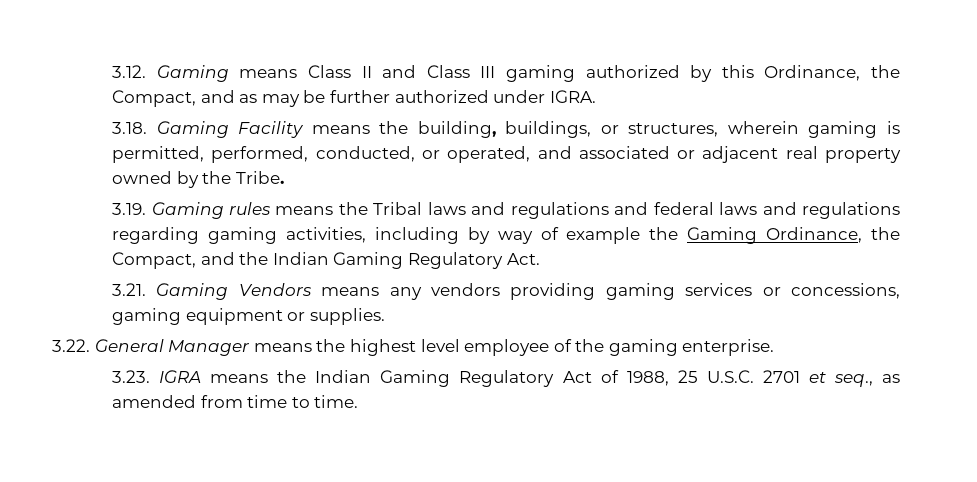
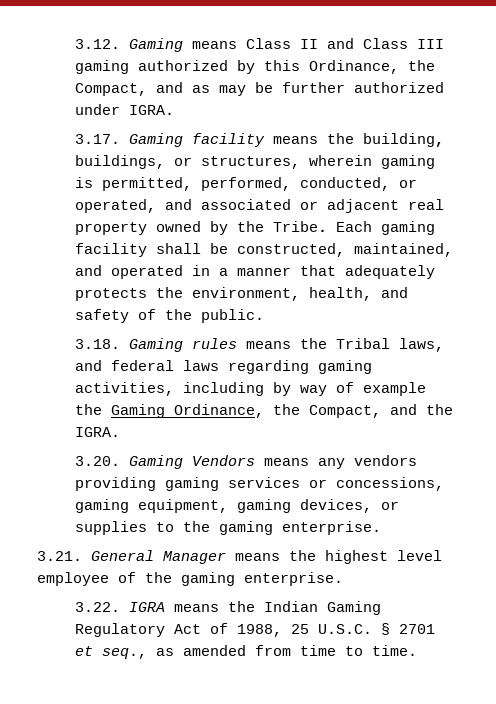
- 3.18. Gaming Facility means the building, buildings, or structures, wherein gaming is permitted, performed, conducted, or operated, and associated or adjacent real property owned by the Tribe.
- 3.19. Gaming rules means the Tribal laws and regulations and federal laws and regulations regarding gaming activities, including by way of example the Gaming Ordinance, the Compact, and the Indian Gaming Regulatory Act.
- 3.21. Gaming Vendors means any vendors providing gaming services or concessions, gaming equipment or supplies.
- 3.22. General Manager means the highest level employee of the gaming enterprise.
+ 3.17. Gaming facility means the building, buildings, or structures, wherein gaming is permitted, performed, conducted, or operated, and associated or adjacent real property owned by the Tribe. Each gaming facility shall be constructed, maintained, and operated in a manner that adequately protects the environment, health, and safety of the public.
+ 3.18. Gaming rules means the Tribal laws, and federal laws regarding gaming activities, including by way of example the Gaming Ordinance, the Compact, and the IGRA.
+ 3.20. Gaming Vendors means any vendors providing gaming services or concessions, gaming equipment, gaming devices, or supplies to the gaming enterprise.
+ 3.21. General Manager means the highest level employee of the gaming enterprise.
- 3.23. IGRA means the Indian Gaming Regulatory Act of 1988, 25 U.S.C. 2701 et seq., as amended from time to time.
+ 3.22. IGRA means the Indian Gaming Regulatory Act of 1988, 25 U.S.C. § 2701 et seq., as amended from time to time.

